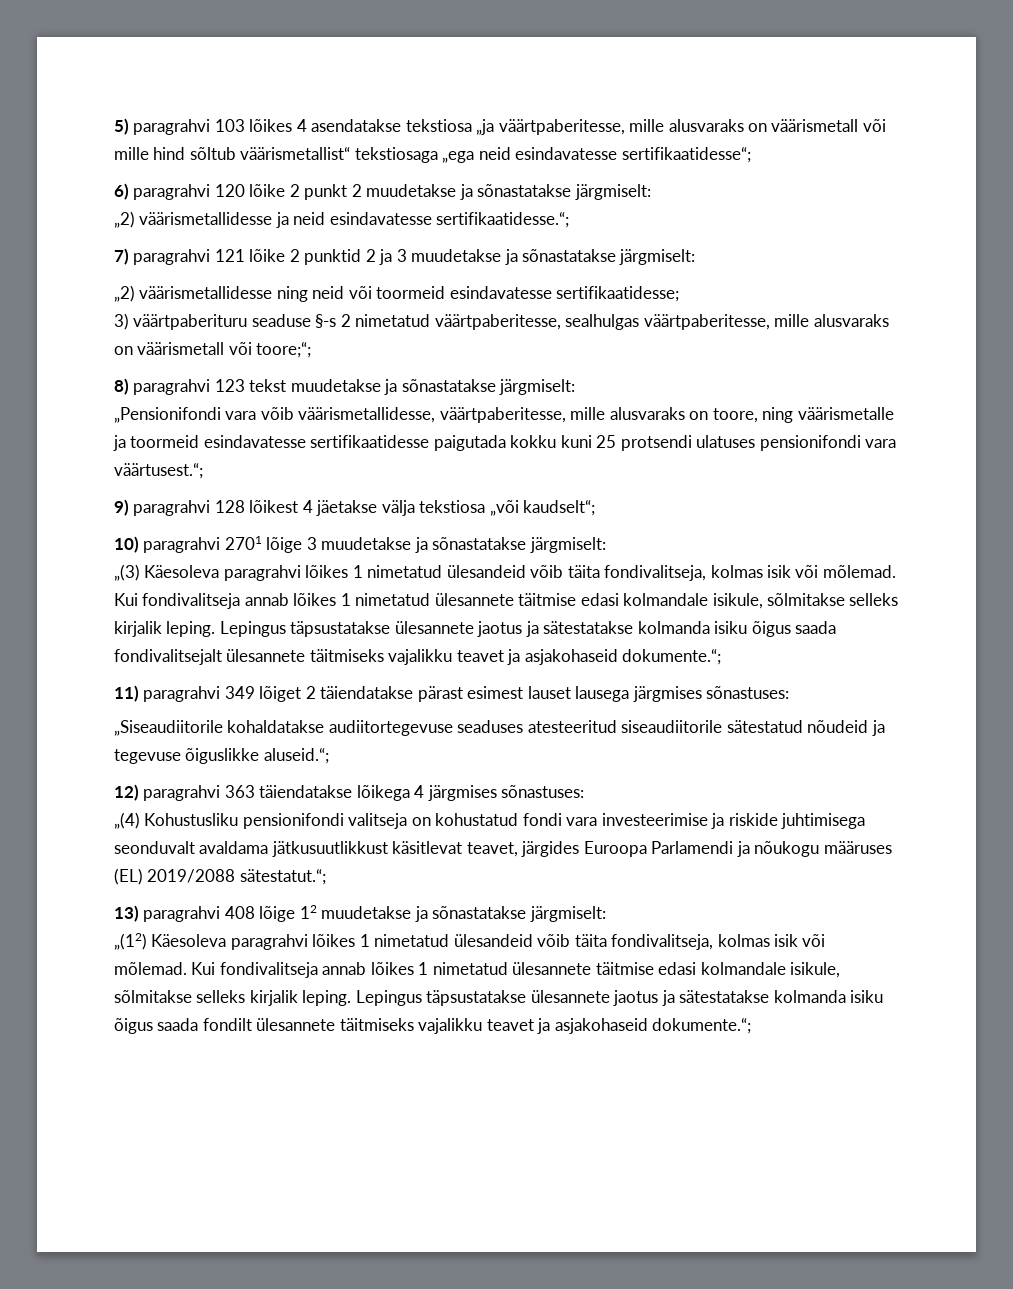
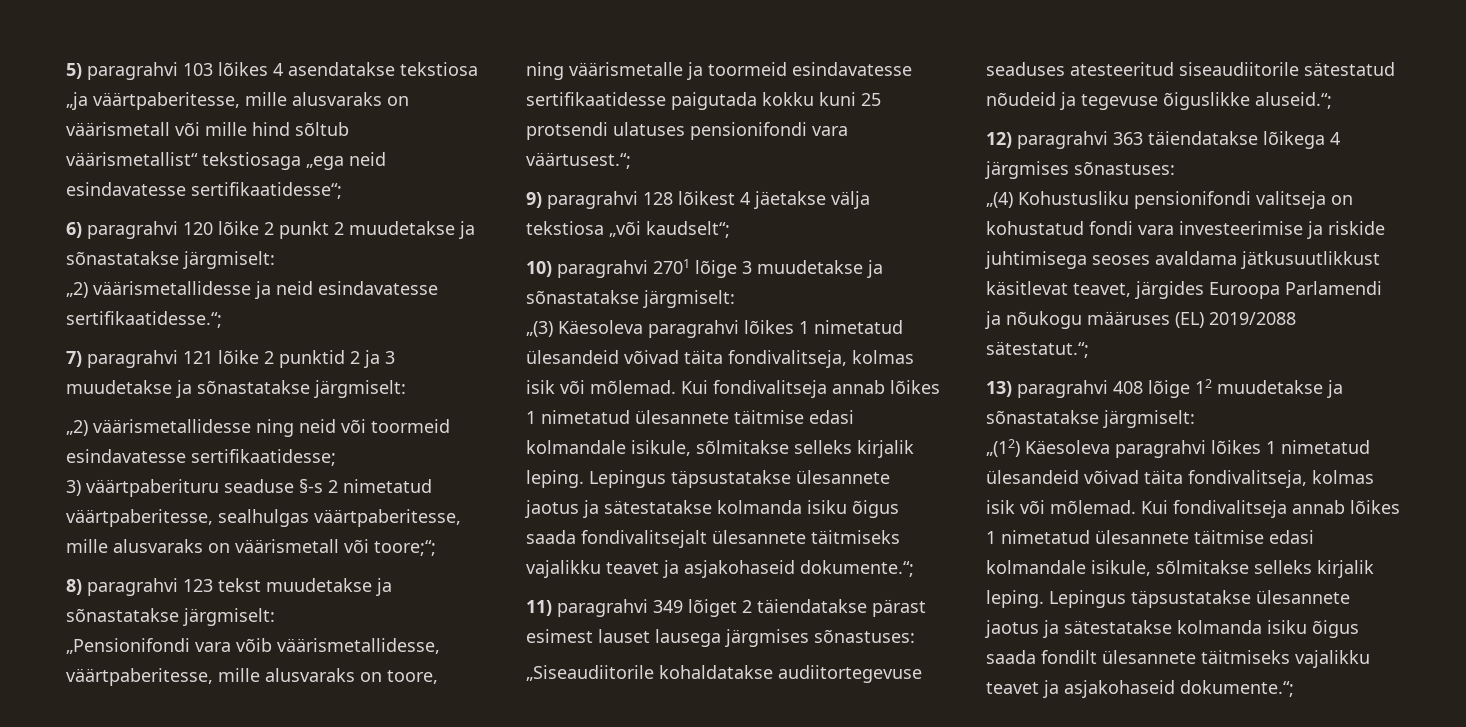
- „(3) Käesoleva paragrahvi lõikes 1 nimetatud ülesandeid võib täita fondivalitseja, kolmas isik või mõlemad.
+ „(3) Käesoleva paragrahvi lõikes 1 nimetatud ülesandeid võivad täita fondivalitseja, kolmas isik või mõlemad.
- „(4) Kohustusliku pensionifondi valitseja on kohustatud fondi vara investeerimise ja riskide juhtimisega seonduvalt avaldama jätkusuutlikkust käsitlevat teavet, järgides Euroopa Parlamendi ja nõukogu määruses (EL) 2019/2088 sätestatut.“;
+ „(4) Kohustusliku pensionifondi valitseja on kohustatud fondi vara investeerimise ja riskide juhtimisega seoses avaldama jätkusuutlikkust käsitlevat teavet, järgides Euroopa Parlamendi ja nõukogu määruses (EL) 2019/2088 sätestatut.“;
- „(12) Käesoleva paragrahvi lõikes 1 nimetatud ülesandeid võib täita fondivalitseja, kolmas isik või mõlemad.
+ „(12) Käesoleva paragrahvi lõikes 1 nimetatud ülesandeid võivad täita fondivalitseja, kolmas isik või mõlemad.

